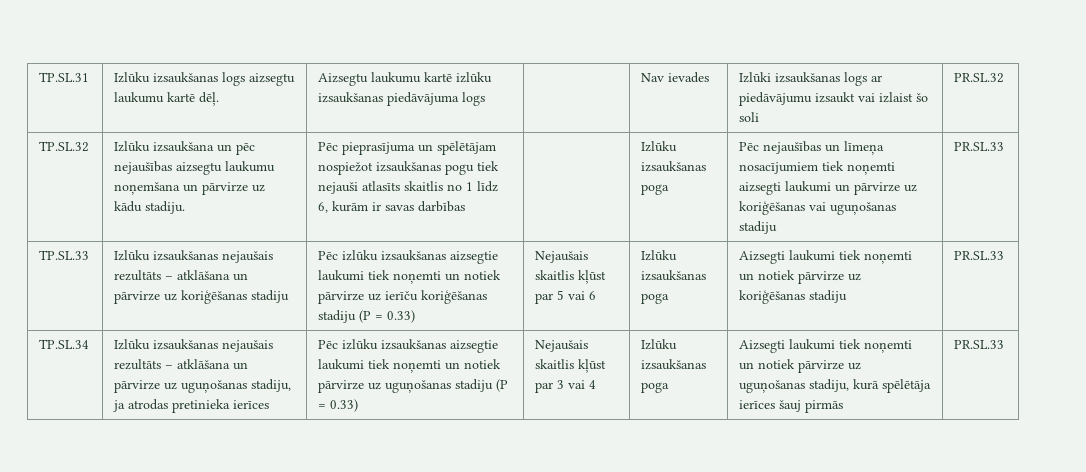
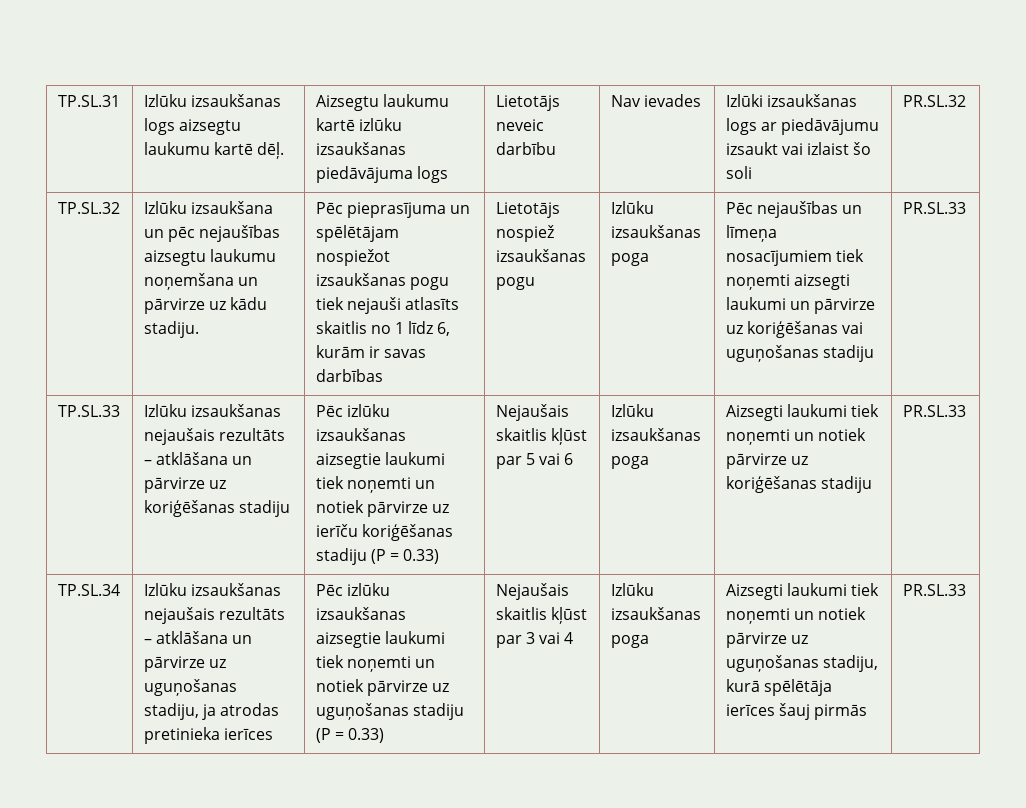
- TP.SL.31 | Izlūku izsaukšanas logs aizsegtu laukumu kartē dēļ. | Aizsegtu laukumu kartē izlūku izsaukšanas piedāvājuma logs | | Nav ievades | Izlūki izsaukšanas logs ar piedāvājumu izsaukt vai izlaist šo soli | PR.SL.32
+ TP.SL.31 | Izlūku izsaukšanas logs aizsegtu laukumu kartē dēļ. | Aizsegtu laukumu kartē izlūku izsaukšanas piedāvājuma logs | Lietotājs neveic darbību | Nav ievades | Izlūki izsaukšanas logs ar piedāvājumu izsaukt vai izlaist šo soli | PR.SL.32
+ Lietotājs nospiež izsaukšanas pogu

